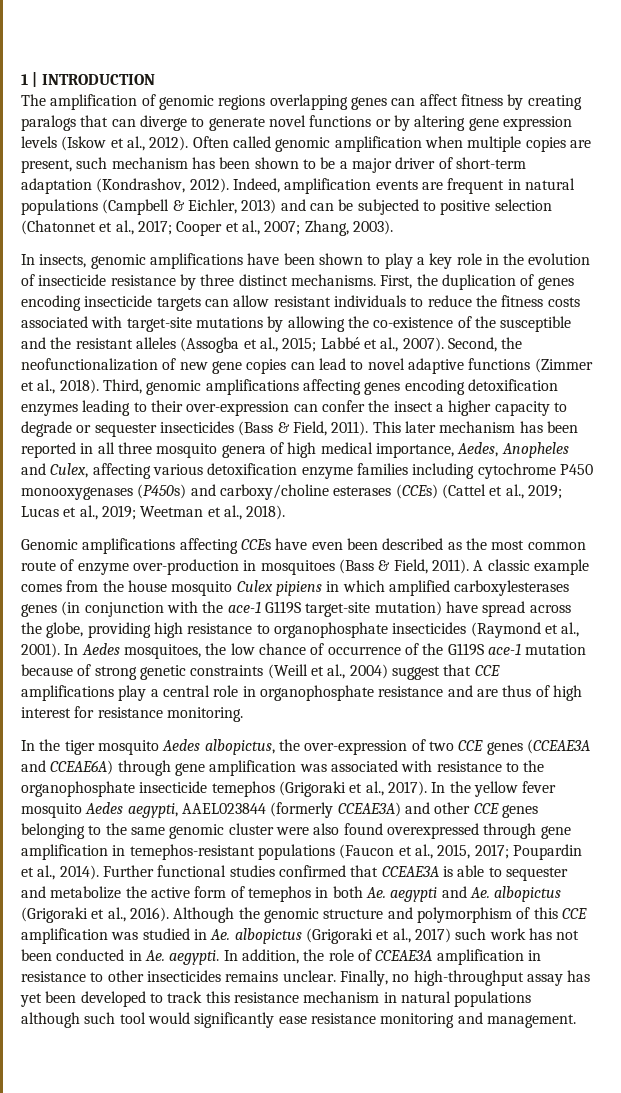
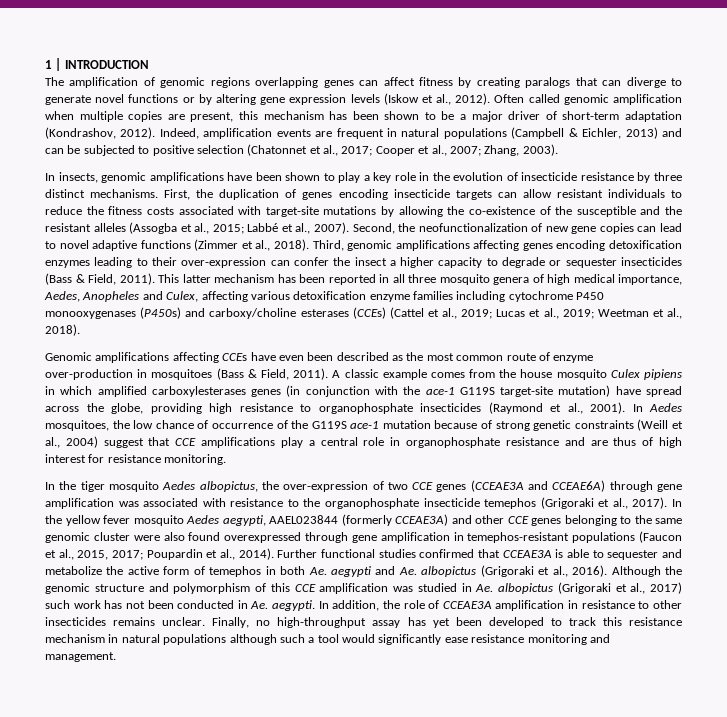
- Often called genomic amplification when multiple copies are present, such mechanism has been shown to be a major driver of short-term adaptation (Kondrashov, 2012).
+ Often called genomic amplification when multiple copies are present, this mechanism has been shown to be a major driver of short-term adaptation (Kondrashov, 2012).
- This later mechanism has been reported in all three mosquito genera of high medical importance, Aedes, Anopheles and Culex, affecting various detoxification enzyme families including cytochrome P450 monooxygenases (P450s) and carboxy/choline esterases (CCEs) (Cattel et al., 2019; Lucas et al., 2019; Weetman et al., 2018).
+ This latter mechanism has been reported in all three mosquito genera of high medical importance, Aedes, Anopheles and Culex, affecting various detoxification enzyme families including cytochrome P450 monooxygenases (P450s) and carboxy/choline esterases (CCEs) (Cattel et al., 2019; Lucas et al., 2019; Weetman et al., 2018).
- Finally, no high-throughput assay has yet been developed to track this resistance mechanism in natural populations although such tool would significantly ease resistance monitoring and management.
+ Finally, no high-throughput assay has yet been developed to track this resistance mechanism in natural populations although such a tool would significantly ease resistance monitoring and management.

